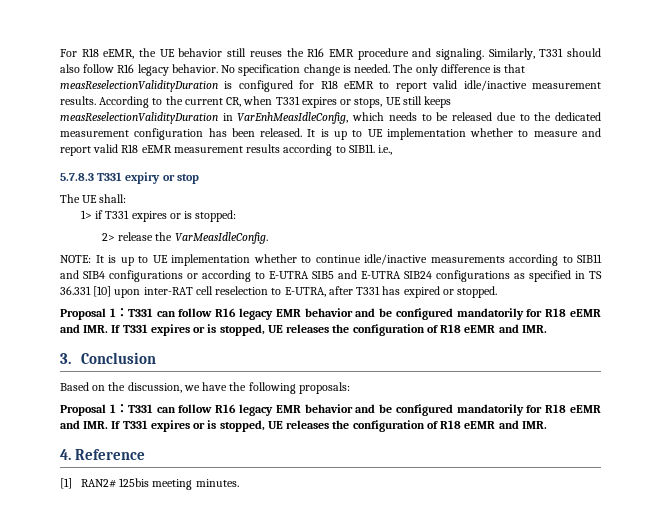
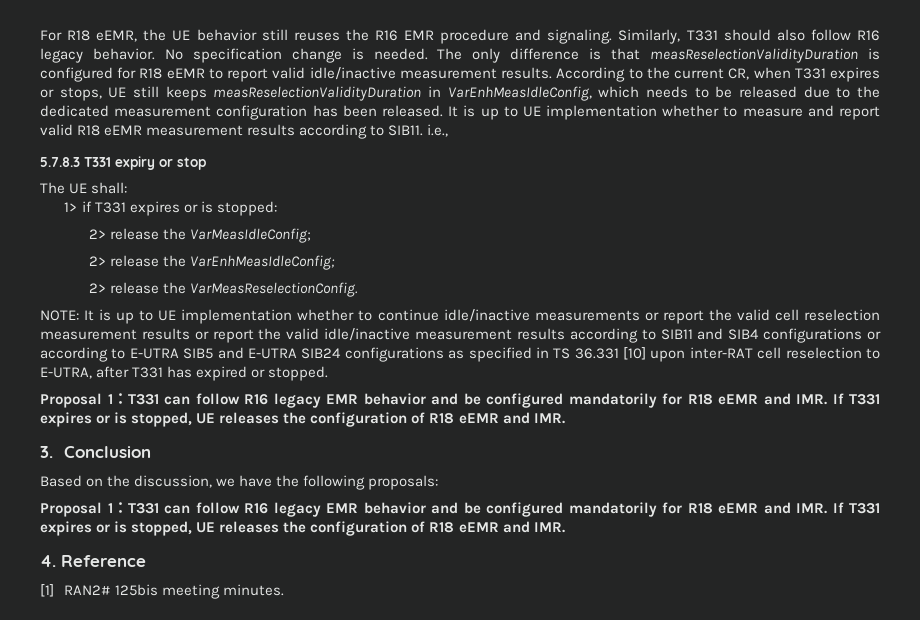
- 2> release the VarMeasIdleConfig.
+ 2> release the VarMeasIdleConfig;
+ 2> release the VarEnhMeasIdleConfig;
+ 2> release the VarMeasReselectionConfig.
- NOTE: It is up to UE implementation whether to continue idle/inactive measurements according to SIB11 and SIB4 configurations or according to E-UTRA SIB5 and E-UTRA SIB24 configurations as specified in TS 36.331 [10] upon inter-RAT cell reselection to E-UTRA, after T331 has expired or stopped.
+ NOTE: It is up to UE implementation whether to continue idle/inactive measurements or report the valid cell reselection measurement results or report the valid idle/inactive measurement results according to SIB11 and SIB4 configurations or according to E-UTRA SIB5 and E-UTRA SIB24 configurations as specified in TS 36.331 [10] upon inter-RAT cell reselection to E-UTRA, after T331 has expired or stopped.

